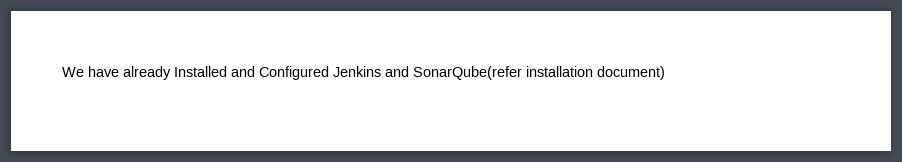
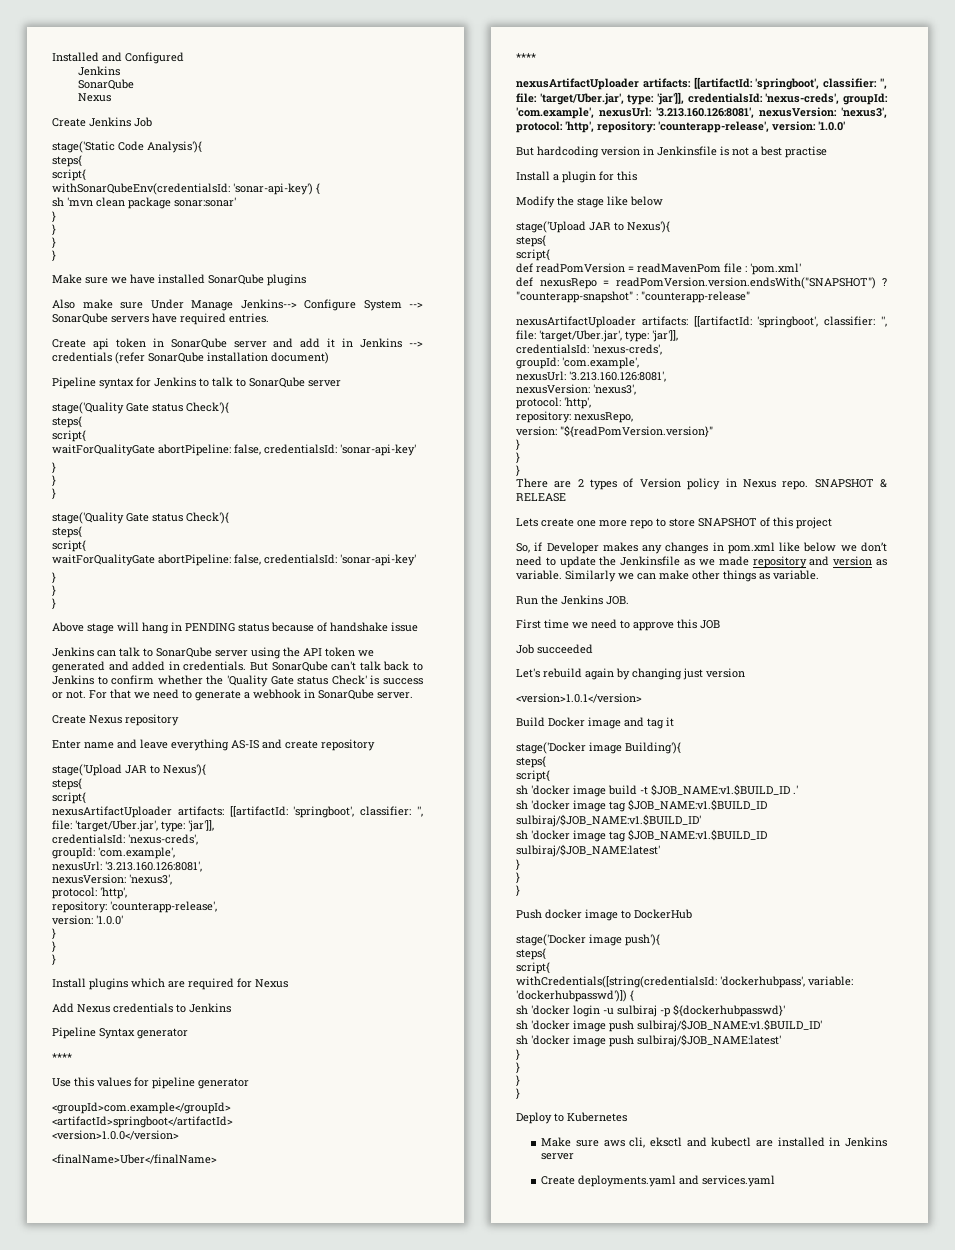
- We have already Installed and Configured Jenkins and SonarQube(refer installation document)
+ Installed and Configured
+ Jenkins
+ SonarQube
+ Nexus
+ Create Jenkins Job
+ stage('Static Code Analysis'){
+ steps{
+ script{
+ withSonarQubeEnv(credentialsId: 'sonar-api-key') {
+ sh 'mvn clean package sonar:sonar'
+ }
+ }
+ }
+ }
+ Make sure we have installed SonarQube plugins
+ Also make sure Under Manage Jenkins--> Configure System --> SonarQube servers have required entries.
+ Create api token in SonarQube server and add it in Jenkins --> credentials (refer SonarQube installation document)
+ Pipeline syntax for Jenkins to talk to SonarQube server
+ stage('Quality Gate status Check'){
+ steps{
+ script{
+ waitForQualityGate abortPipeline: false, credentialsId: 'sonar-api-key'
+ }
+ }
+ }
+ stage('Quality Gate status Check'){
+ steps{
+ script{
+ waitForQualityGate abortPipeline: false, credentialsId: 'sonar-api-key'
+ }
+ }
+ }
+ Above stage will hang in PENDING status because of handshake issue
+ Jenkins can talk to SonarQube server using the API token we generated and added in credentials. But SonarQube can't talk back to Jenkins to confirm whether the 'Quality Gate status Check' is success or not. For that we need to generate a webhook in SonarQube server.
+ Create Nexus repository
+ Enter name and leave everything AS-IS and create repository
+ stage('Upload JAR to Nexus'){
+ steps{
+ script{
+ nexusArtifactUploader artifacts: [[artifactId: 'springboot', classifier: '', file: 'target/Uber.jar', type: 'jar']],
+ credentialsId: 'nexus-creds',
+ groupId: 'com.example',
+ nexusUrl: '3.213.160.126:8081',
+ nexusVersion: 'nexus3',
+ protocol: 'http',
+ repository: 'counterapp-release',
+ version: '1.0.0'
+ }
+ }
+ }
+ Install plugins which are required for Nexus
+ Add Nexus credentials to Jenkins
+ Pipeline Syntax generator
+ ****
+ Use this values for pipeline generator
+ <groupId>com.example</groupId>
+ <artifactId>springboot</artifactId>
+ <version>1.0.0</version>
+ <finalName>Uber</finalName>
+ ****
+ nexusArtifactUploader artifacts: [[artifactId: 'springboot', classifier: '', file: 'target/Uber.jar', type: 'jar']], credentialsId: 'nexus-creds', groupId: 'com.example', nexusUrl: '3.213.160.126:8081', nexusVersion: 'nexus3', protocol: 'http', repository: 'counterapp-release', version: '1.0.0'
+ But hardcoding version in Jenkinsfile is not a best practise
+ Install a plugin for this
+ Modify the stage like below
+ stage('Upload JAR to Nexus'){
+ steps{
+ script{
+ def readPomVersion = readMavenPom file : 'pom.xml'
+ def nexusRepo = readPomVersion.version.endsWith("SNAPSHOT") ? "counterapp-snapshot" : "counterapp-release"
+ nexusArtifactUploader artifacts: [[artifactId: 'springboot', classifier: '', file: 'target/Uber.jar', type: 'jar']],
+ credentialsId: 'nexus-creds',
+ groupId: 'com.example',
+ nexusUrl: '3.213.160.126:8081',
+ nexusVersion: 'nexus3',
+ protocol: 'http',
+ repository: nexusRepo,
+ version: "${readPomVersion.version}"
+ }
+ }
+ }
+ There are 2 types of Version policy in Nexus repo. SNAPSHOT & RELEASE
+ Lets create one more repo to store SNAPSHOT of this project
+ So, if Developer makes any changes in pom.xml like below we don’t need to update the Jenkinsfile as we made repository and version as variable. Similarly we can make other things as variable.
+ Run the Jenkins JOB.
+ First time we need to approve this JOB
+ Job succeeded
+ Let's rebuild again by changing just version
+ <version>1.0.1</version>
+ Build Docker image and tag it
+ stage('Docker image Building'){
+ steps{
+ script{
+ sh 'docker image build -t $JOB_NAME:v1.$BUILD_ID .'
+ sh 'docker image tag $JOB_NAME:v1.$BUILD_ID sulbiraj/$JOB_NAME:v1.$BUILD_ID'
+ sh 'docker image tag $JOB_NAME:v1.$BUILD_ID sulbiraj/$JOB_NAME:latest'
+ }
+ }
+ }
+ Push docker image to DockerHub
+ stage('Docker image push'){
+ steps{
+ script{
+ withCredentials([string(credentialsId: 'dockerhubpass', variable: 'dockerhubpasswd')]) {
+ sh 'docker login -u sulbiraj -p ${dockerhubpasswd}'
+ sh 'docker image push sulbiraj/$JOB_NAME:v1.$BUILD_ID'
+ sh 'docker image push sulbiraj/$JOB_NAME:latest'
+ }
+ }
+ }
+ }
+ Deploy to Kubernetes
+ Make sure aws cli, eksctl and kubectl are installed in Jenkins server
+ Create deployments.yaml and services.yaml

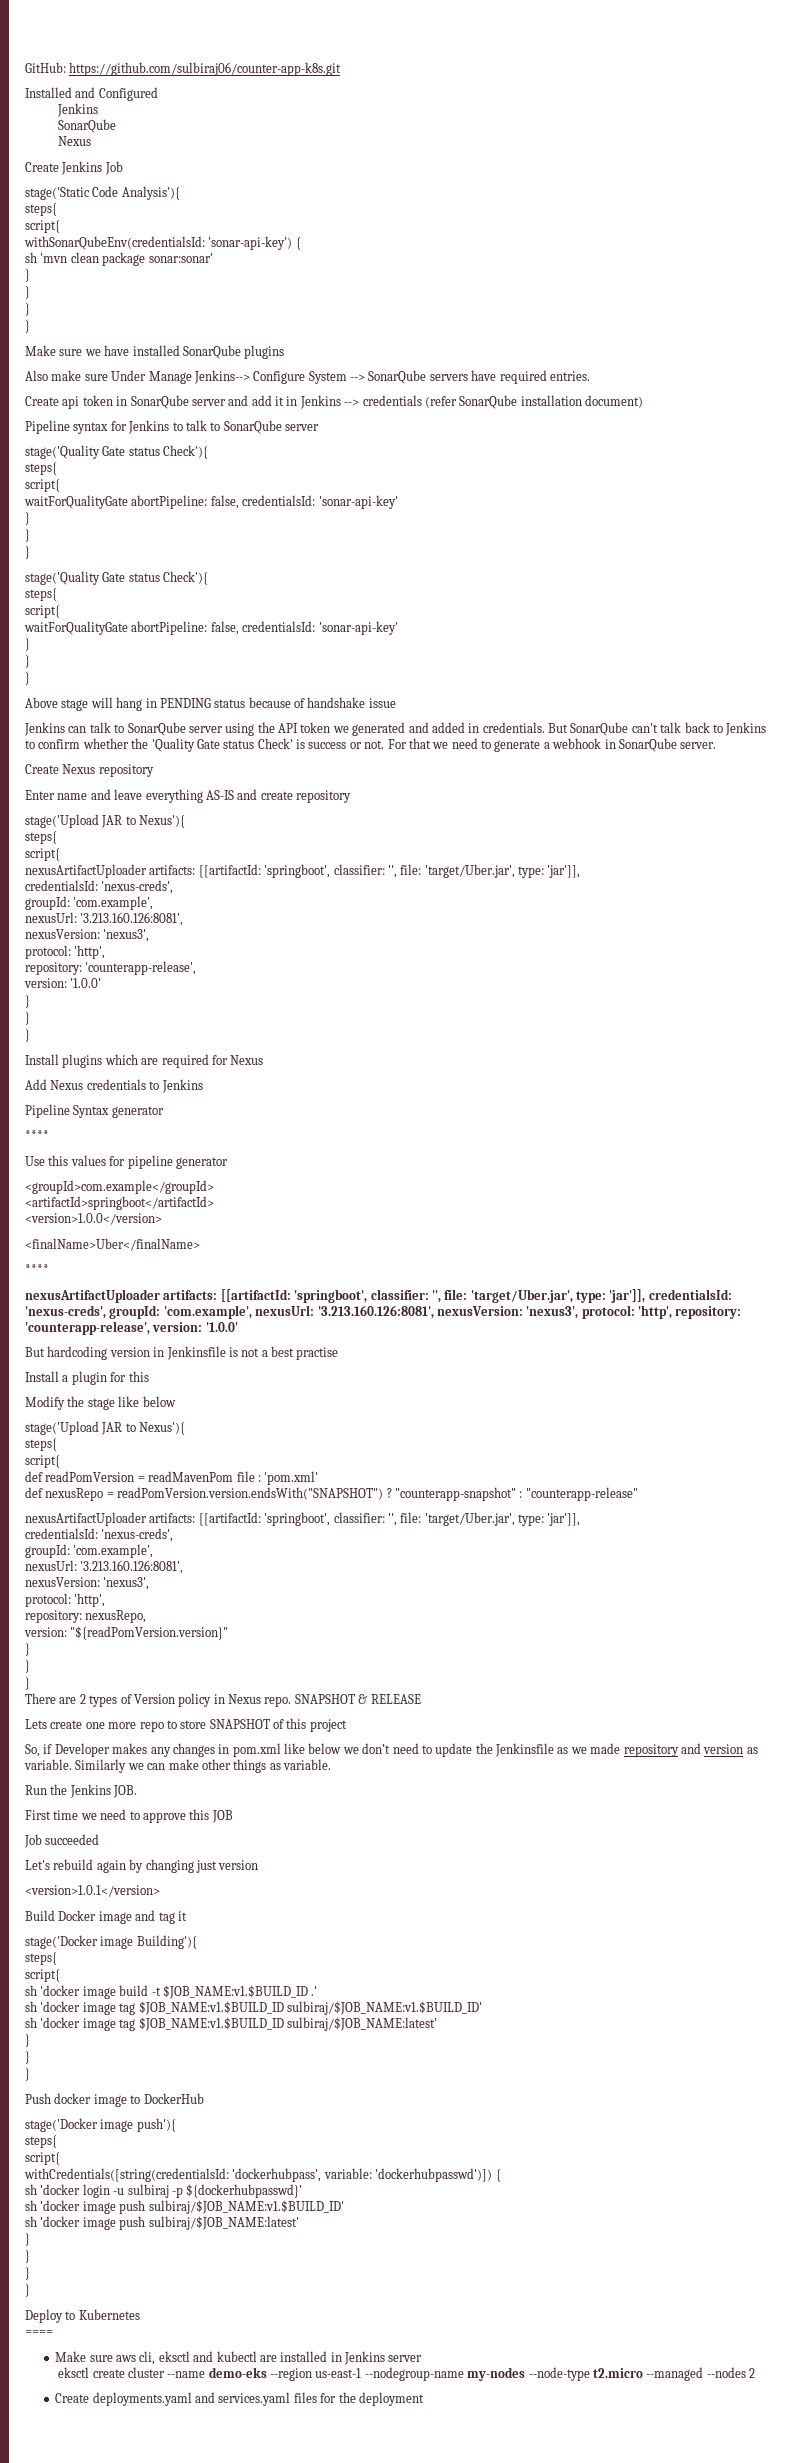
+ GitHub: https://github.com/sulbiraj06/counter-app-k8s.git
+ ====
+ eksctl create cluster --name demo-eks --region us-east-1 --nodegroup-name my-nodes --node-type t2.micro --managed --nodes 2
- Create deployments.yaml and services.yaml
+ Create deployments.yaml and services.yaml files for the deployment

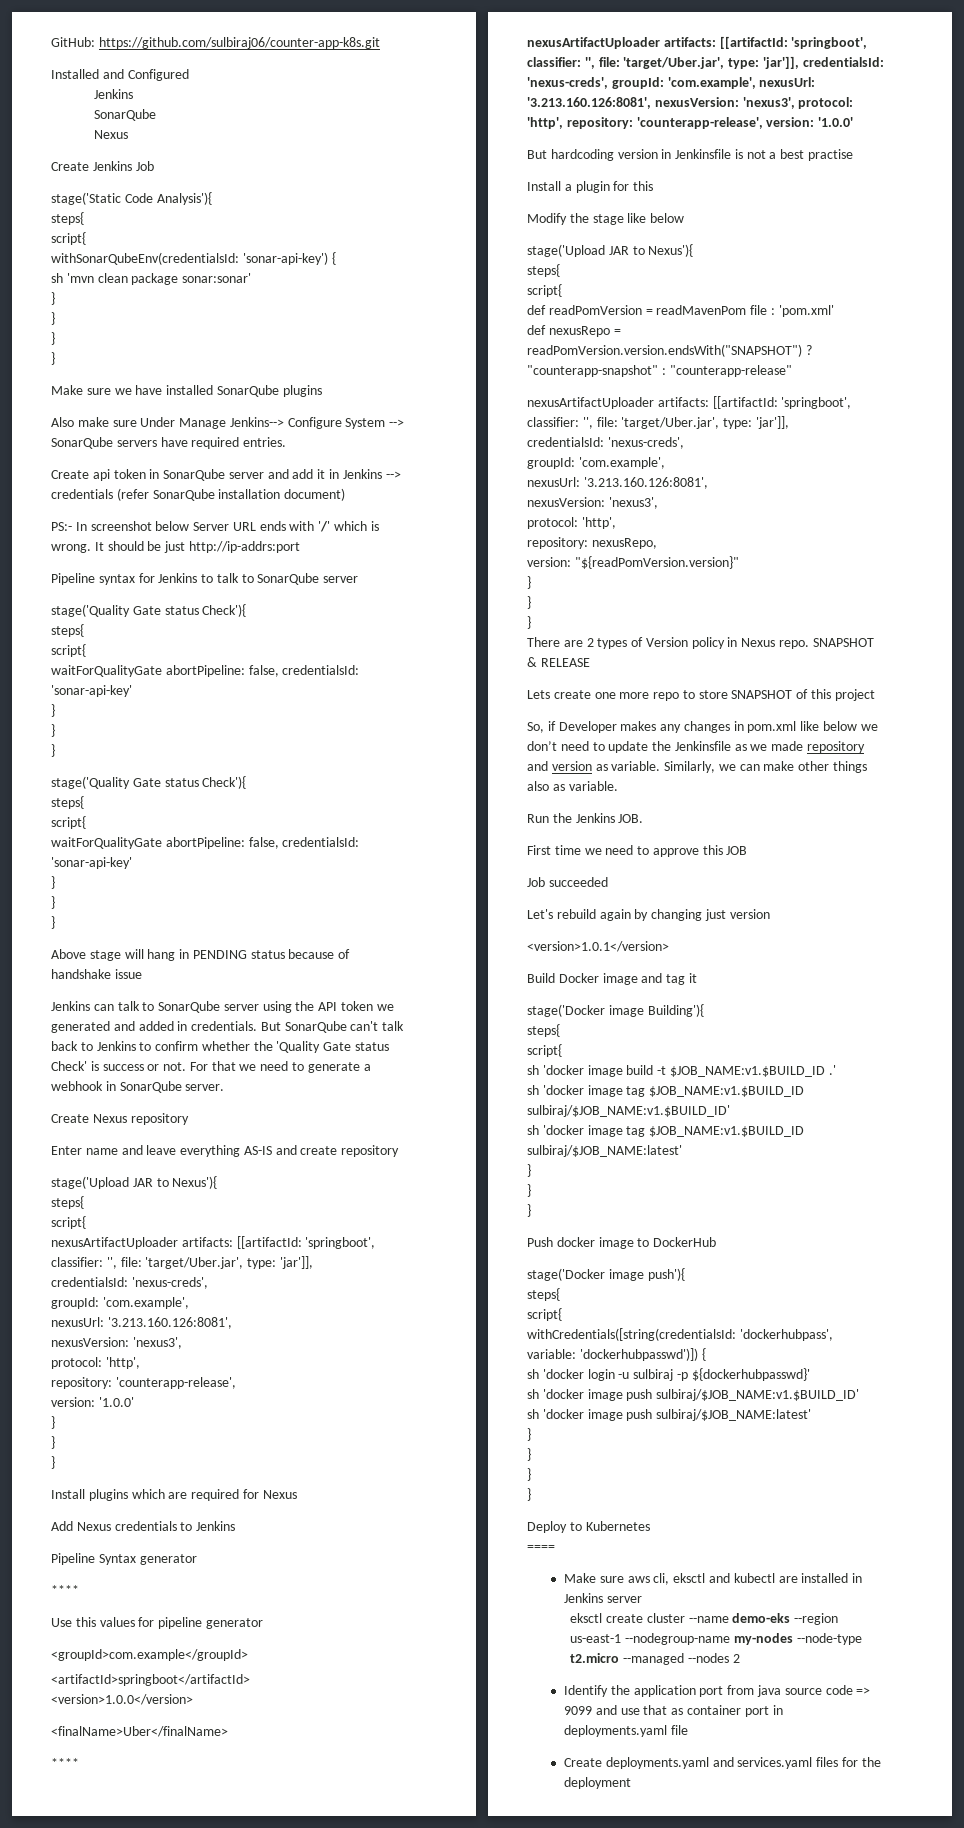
+ PS:- In screenshot below Server URL ends with '/' which is wrong. It should be just http://ip-addrs:port
- Similarly we can make other things as variable.
+ Similarly, we can make other things also as variable.
+ Identify the application port from java source code => 9099 and use that as container port in deployments.yaml file

